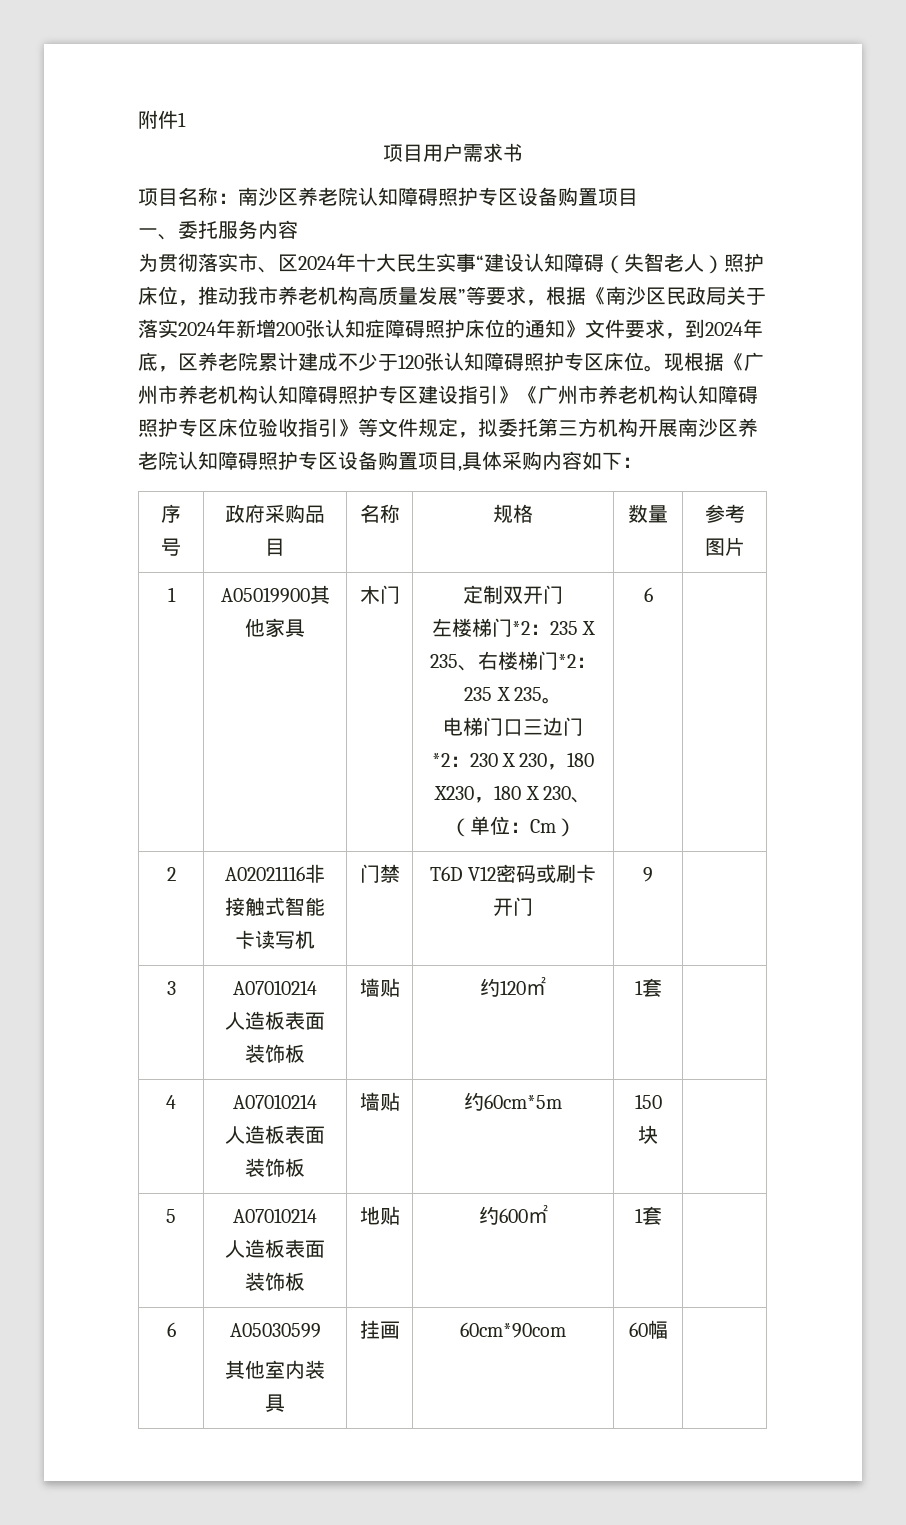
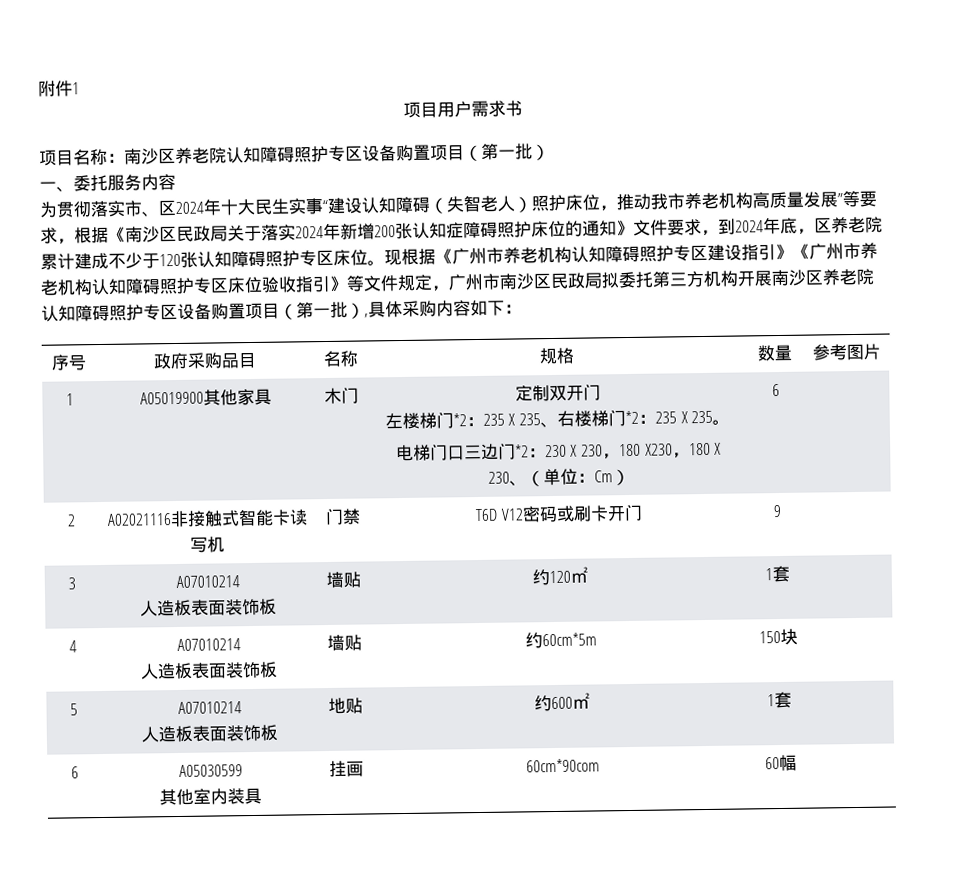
- 项目名称：南沙区养老院认知障碍照护专区设备购置项目
+ 项目名称：南沙区养老院认知障碍照护专区设备购置项目（第一批）
- 现根据《广州市养老机构认知障碍照护专区建设指引》《广州市养老机构认知障碍照护专区床位验收指引》等文件规定，拟委托第三方机构开展南沙区养老院认知障碍照护专区设备购置项目,具体采购内容如下：
+ 现根据《广州市养老机构认知障碍照护专区建设指引》《广州市养老机构认知障碍照护专区床位验收指引》等文件规定，广州市南沙区民政局拟委托第三方机构开展南沙区养老院认知障碍照护专区设备购置项目（第一批）,具体采购内容如下：

